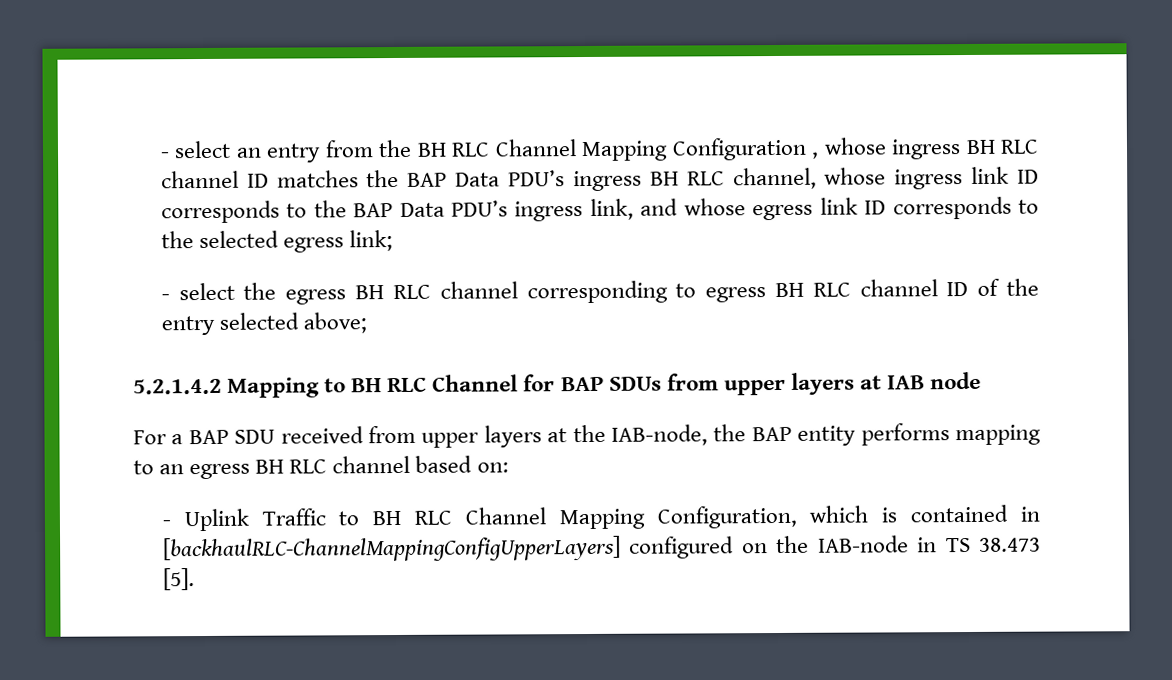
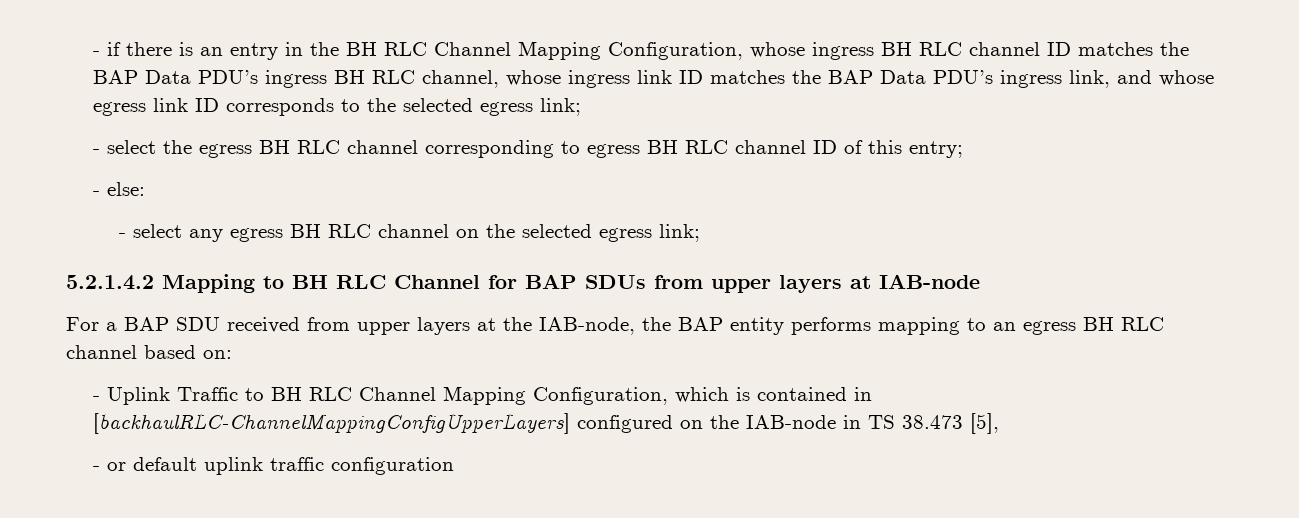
- - select an entry from the BH RLC Channel Mapping Configuration , whose ingress BH RLC channel ID matches the BAP Data PDU’s ingress BH RLC channel, whose ingress link ID corresponds to the BAP Data PDU’s ingress link, and whose egress link ID corresponds to the selected egress link;
+ - if there is an entry in the BH RLC Channel Mapping Configuration, whose ingress BH RLC channel ID matches the BAP Data PDU’s ingress BH RLC channel, whose ingress link ID matches the BAP Data PDU’s ingress link, and whose egress link ID corresponds to the selected egress link;
- - select the egress BH RLC channel corresponding to egress BH RLC channel ID of the entry selected above;
+ - select the egress BH RLC channel corresponding to egress BH RLC channel ID of this entry;
+ - else:
+ - select any egress BH RLC channel on the selected egress link;
- 5.2.1.4.2 Mapping to BH RLC Channel for BAP SDUs from upper layers at IAB node
+ 5.2.1.4.2 Mapping to BH RLC Channel for BAP SDUs from upper layers at IAB-node
- - Uplink Traffic to BH RLC Channel Mapping Configuration, which is contained in [backhaulRLC-ChannelMappingConfigUpperLayers] configured on the IAB-node in TS 38.473 [5].
+ - Uplink Traffic to BH RLC Channel Mapping Configuration, which is contained in [backhaulRLC-ChannelMappingConfigUpperLayers] configured on the IAB-node in TS 38.473 [5],
+ - or default uplink traffic configuration

